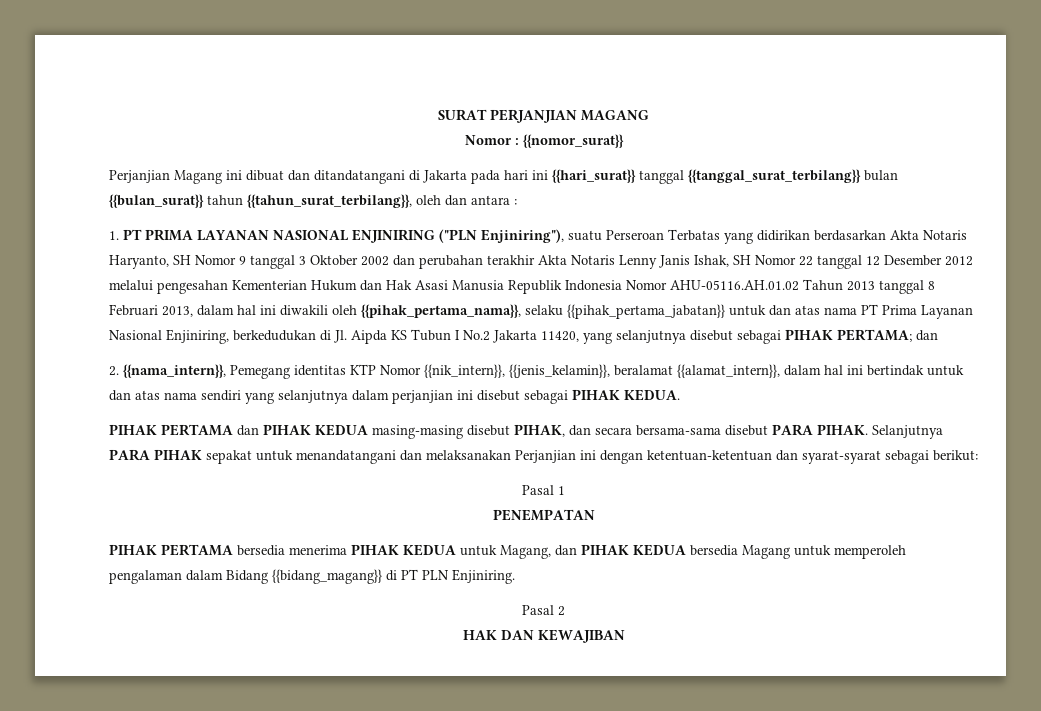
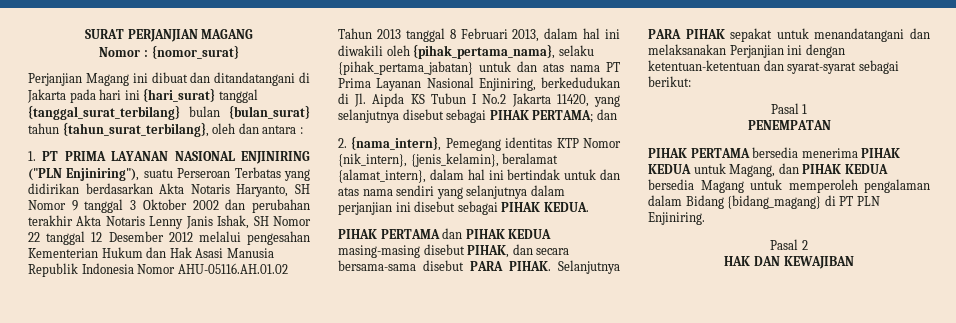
- Nomor : {{nomor_surat}}
+ Nomor : {nomor_surat}
- Perjanjian Magang ini dibuat dan ditandatangani di Jakarta pada hari ini {{hari_surat}} tanggal {{tanggal_surat_terbilang}} bulan {{bulan_surat}} tahun {{tahun_surat_terbilang}}, oleh dan antara :
+ Perjanjian Magang ini dibuat dan ditandatangani di Jakarta pada hari ini {hari_surat} tanggal {tanggal_surat_terbilang} bulan {bulan_surat} tahun {tahun_surat_terbilang}, oleh dan antara :
- 1. PT PRIMA LAYANAN NASIONAL ENJINIRING ("PLN Enjiniring"), suatu Perseroan Terbatas yang didirikan berdasarkan Akta Notaris Haryanto, SH Nomor 9 tanggal 3 Oktober 2002 dan perubahan terakhir Akta Notaris Lenny Janis Ishak, SH Nomor 22 tanggal 12 Desember 2012 melalui pengesahan Kementerian Hukum dan Hak Asasi Manusia Republik Indonesia Nomor AHU-05116.AH.01.02 Tahun 2013 tanggal 8 Februari 2013, dalam hal ini diwakili oleh {{pihak_pertama_nama}}, selaku {{pihak_pertama_jabatan}} untuk dan atas nama PT Prima Layanan Nasional Enjiniring, berkedudukan di Jl. Aipda KS Tubun I No.2 Jakarta 11420, yang selanjutnya disebut sebagai PIHAK PERTAMA;
+ 1. PT PRIMA LAYANAN NASIONAL ENJINIRING ("PLN Enjiniring"), suatu Perseroan Terbatas yang didirikan berdasarkan Akta Notaris Haryanto, SH Nomor 9 tanggal 3 Oktober 2002 dan perubahan terakhir Akta Notaris Lenny Janis Ishak, SH Nomor 22 tanggal 12 Desember 2012 melalui pengesahan Kementerian Hukum dan Hak Asasi Manusia Republik Indonesia Nomor AHU-05116.AH.01.02 Tahun 2013 tanggal 8 Februari 2013, dalam hal ini diwakili oleh {pihak_pertama_nama}, selaku {pihak_pertama_jabatan} untuk dan atas nama PT Prima Layanan Nasional Enjiniring, berkedudukan di Jl. Aipda KS Tubun I No.2 Jakarta 11420, yang selanjutnya disebut sebagai PIHAK PERTAMA;
- 2. {{nama_intern}}, Pemegang identitas KTP Nomor {{nik_intern}}, {{jenis_kelamin}}, beralamat {{alamat_intern}}, dalam hal ini bertindak untuk dan atas nama sendiri yang selanjutnya dalam perjanjian ini disebut sebagai PIHAK KEDUA.
+ 2. {nama_intern}, Pemegang identitas KTP Nomor {nik_intern}, {jenis_kelamin}, beralamat {alamat_intern}, dalam hal ini bertindak untuk dan atas nama sendiri yang selanjutnya dalam perjanjian ini disebut sebagai PIHAK KEDUA.
- PIHAK PERTAMA bersedia menerima PIHAK KEDUA untuk Magang, dan PIHAK KEDUA bersedia Magang untuk memperoleh pengalaman dalam Bidang {{bidang_magang}} di PT PLN Enjiniring.
+ PIHAK PERTAMA bersedia menerima PIHAK KEDUA untuk Magang, dan PIHAK KEDUA bersedia Magang untuk memperoleh pengalaman dalam Bidang {bidang_magang} di PT PLN Enjiniring.

